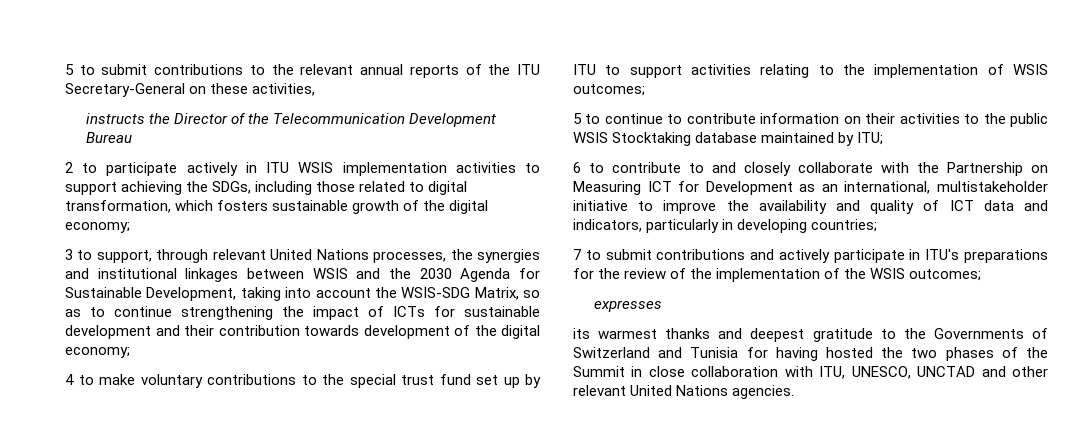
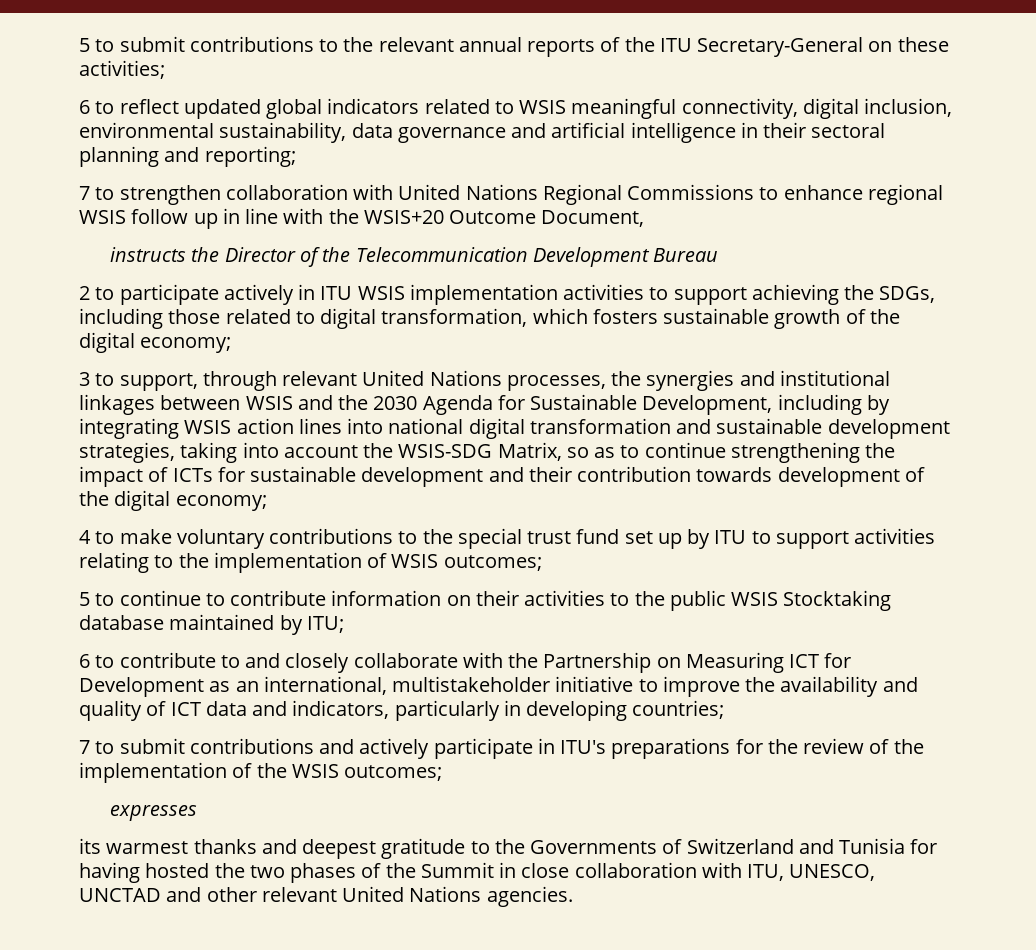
- 5 to submit contributions to the relevant annual reports of the ITU Secretary-General on these activities,
+ 5 to submit contributions to the relevant annual reports of the ITU Secretary-General on these activities;
+ 6 to reflect updated global indicators related to WSIS meaningful connectivity, digital inclusion, environmental sustainability, data governance and artificial intelligence in their sectoral planning and reporting;
+ 7 to strengthen collaboration with United Nations Regional Commissions to enhance regional WSIS follow up in line with the WSIS+20 Outcome Document,
- 3 to support, through relevant United Nations processes, the synergies and institutional linkages between WSIS and the 2030 Agenda for Sustainable Development, taking into account the WSIS-SDG Matrix, so as to continue strengthening the impact of ICTs for sustainable development and their contribution towards development of the digital economy;
+ 3 to support, through relevant United Nations processes, the synergies and institutional linkages between WSIS and the 2030 Agenda for Sustainable Development, including by integrating WSIS action lines into national digital transformation and sustainable development strategies, taking into account the WSIS-SDG Matrix, so as to continue strengthening the impact of ICTs for sustainable development and their contribution towards development of the digital economy;

